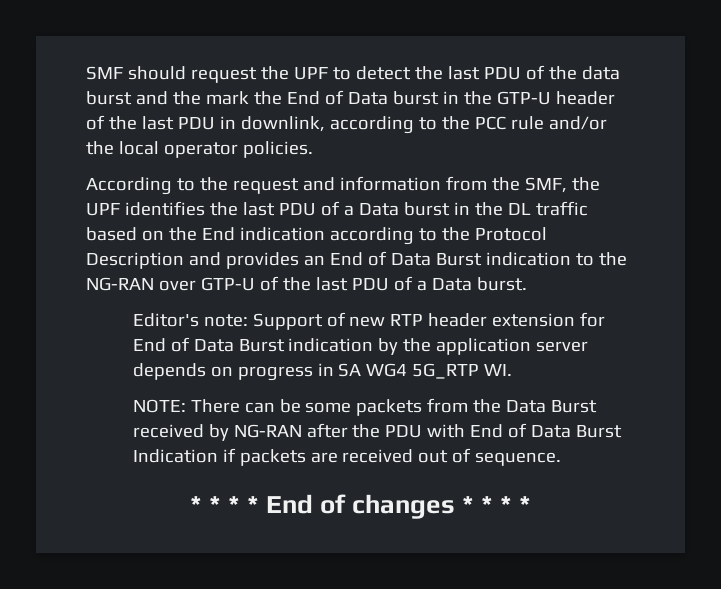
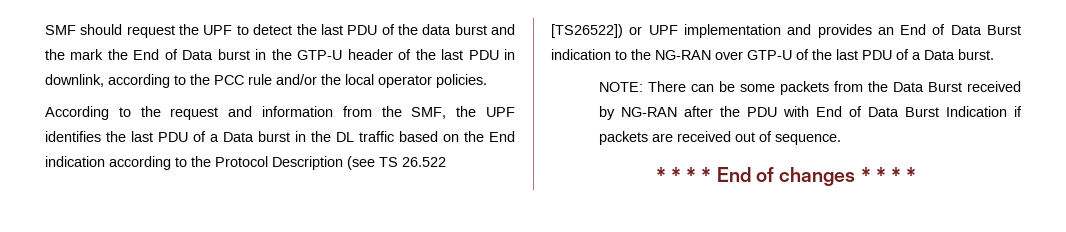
- According to the request and information from the SMF, the UPF identifies the last PDU of a Data burst in the DL traffic based on the End indication according to the Protocol Description and provides an End of Data Burst indication to the NG-RAN over GTP-U of the last PDU of a Data burst.
+ According to the request and information from the SMF, the UPF identifies the last PDU of a Data burst in the DL traffic based on the End indication according to the Protocol Description (see TS 26.522 [TS26522]) or UPF implementation and provides an End of Data Burst indication to the NG-RAN over GTP-U of the last PDU of a Data burst.
- Editor's note: Support of new RTP header extension for End of Data Burst indication by the application server depends on progress in SA WG4 5G_RTP WI.

